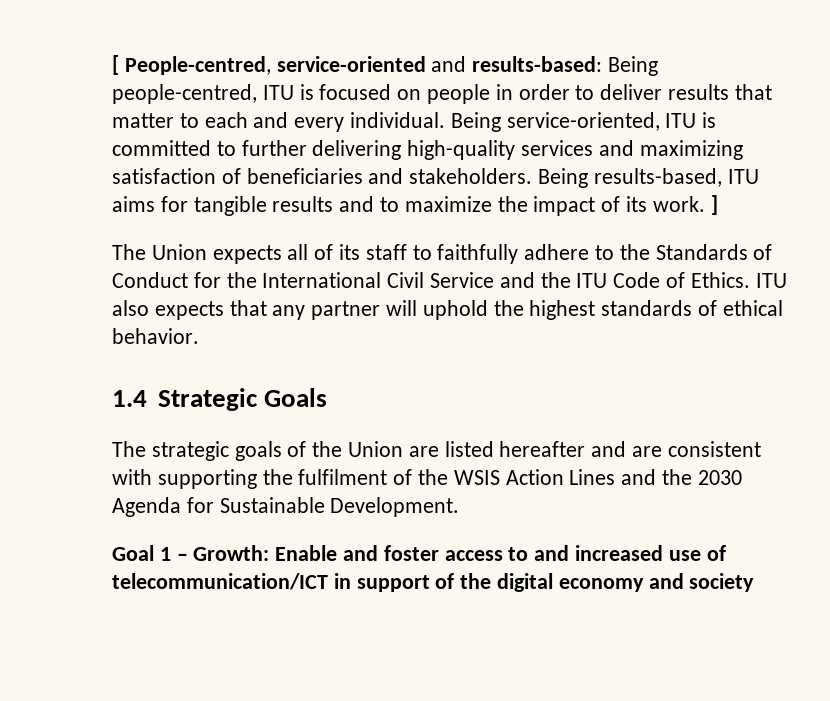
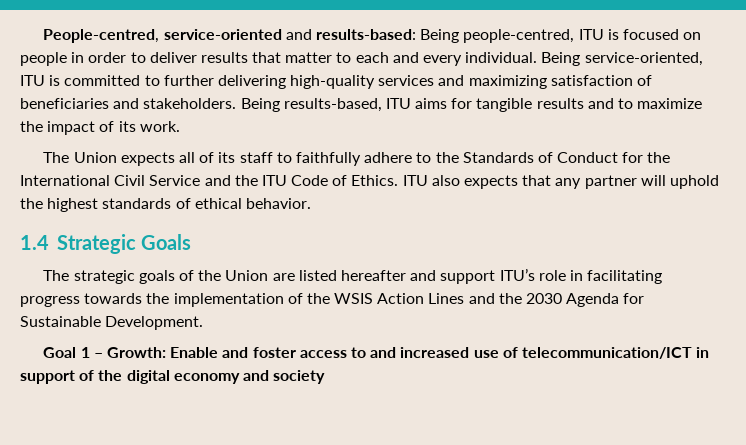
- [ People-centred, service-oriented and results-based: Being people-centred, ITU is focused on people in order to deliver results that matter to each and every individual.
+ People-centred, service-oriented and results-based: Being people-centred, ITU is focused on people in order to deliver results that matter to each and every individual.
- Being results-based, ITU aims for tangible results and to maximize the impact of its work. ]
+ Being results-based, ITU aims for tangible results and to maximize the impact of its work.
- The strategic goals of the Union are listed hereafter and are consistent with supporting the fulfilment of the WSIS Action Lines and the 2030 Agenda for Sustainable Development.
+ The strategic goals of the Union are listed hereafter and support ITU’s role in facilitating progress towards the implementation of the WSIS Action Lines and the 2030 Agenda for Sustainable Development.

